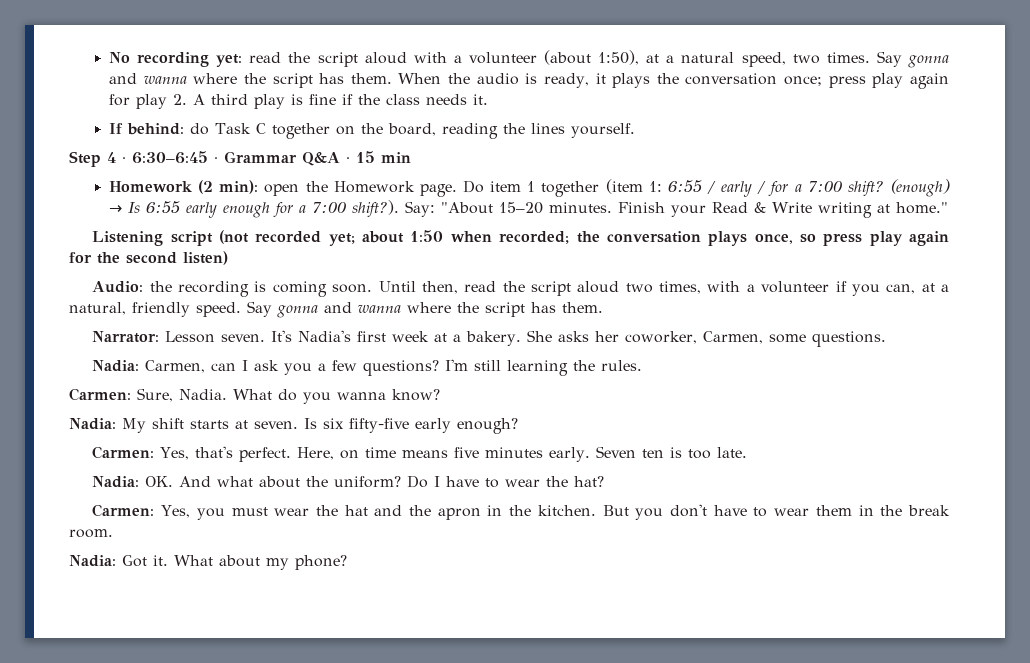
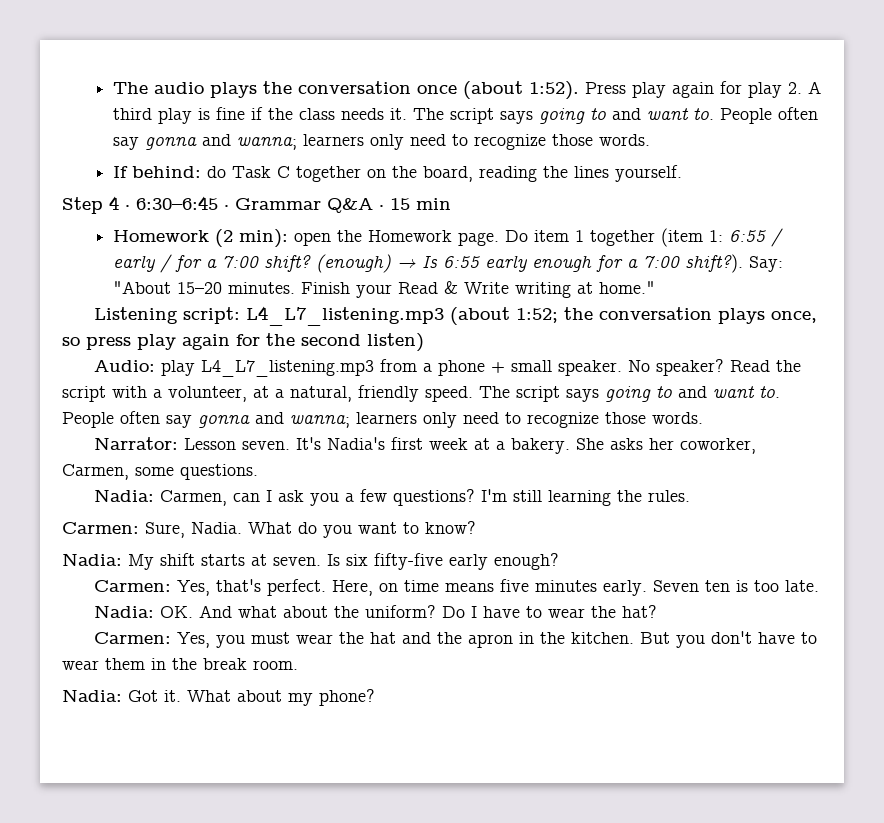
- No recording yet: read the script aloud with a volunteer (about 1:50), at a natural speed, two times. Say gonna and wanna where the script has them. When the audio is ready, it plays the conversation once; press play again for play 2. A third play is fine if the class needs it.
+ The audio plays the conversation once (about 1:52). Press play again for play 2. A third play is fine if the class needs it. The script says going to and want to. People often say gonna and wanna; learners only need to recognize those words.
- Listening script (not recorded yet; about 1:50 when recorded; the conversation plays once, so press play again for the second listen)
+ Listening script: L4_L7_listening.mp3 (about 1:52; the conversation plays once, so press play again for the second listen)
- Audio: the recording is coming soon. Until then, read the script aloud two times, with a volunteer if you can, at a natural, friendly speed. Say gonna and wanna where the script has them.
+ Audio: play L4_L7_listening.mp3 from a phone + small speaker. No speaker? Read the script with a volunteer, at a natural, friendly speed. The script says going to and want to. People often say gonna and wanna; learners only need to recognize those words.
- What do you wanna know?
+ What do you want to know?

